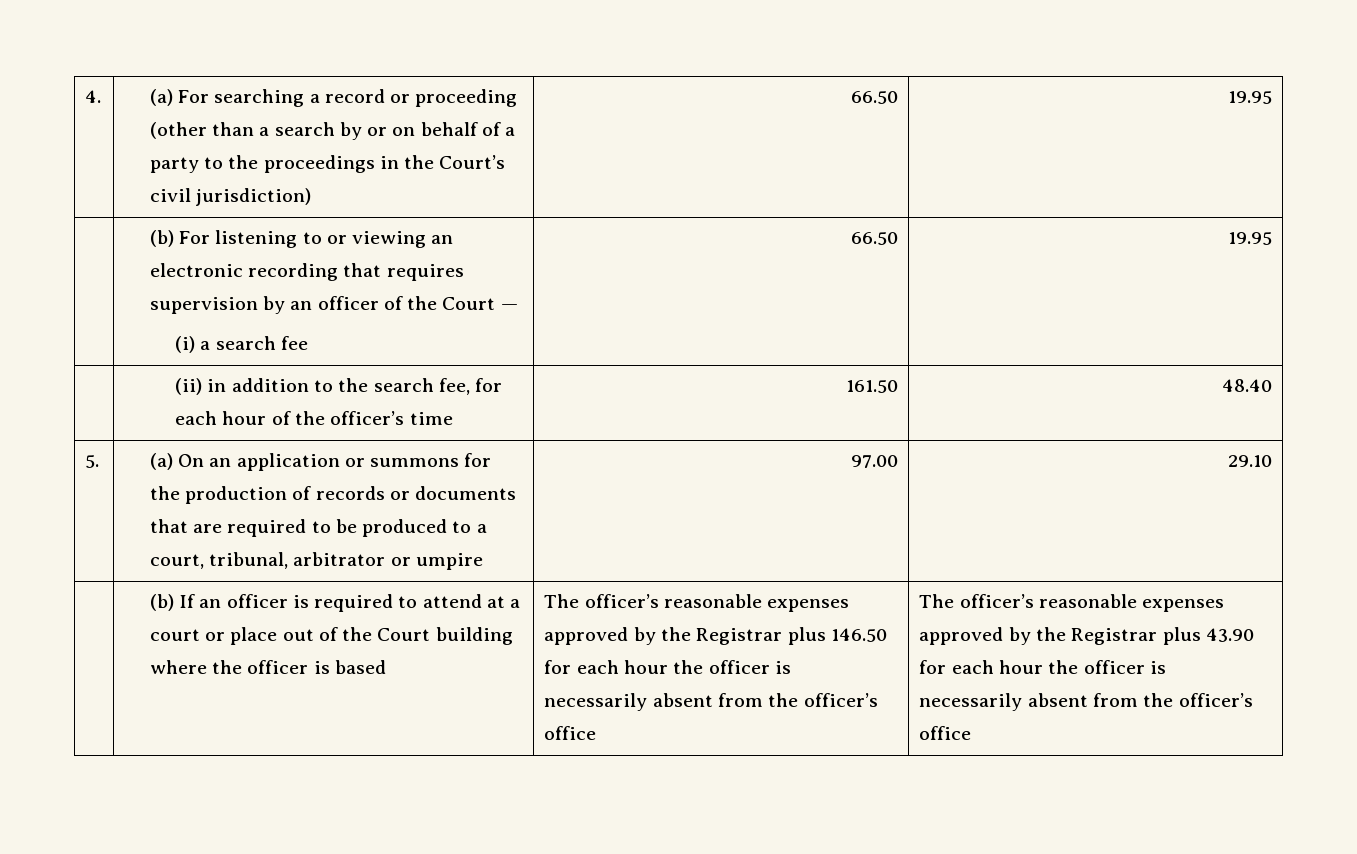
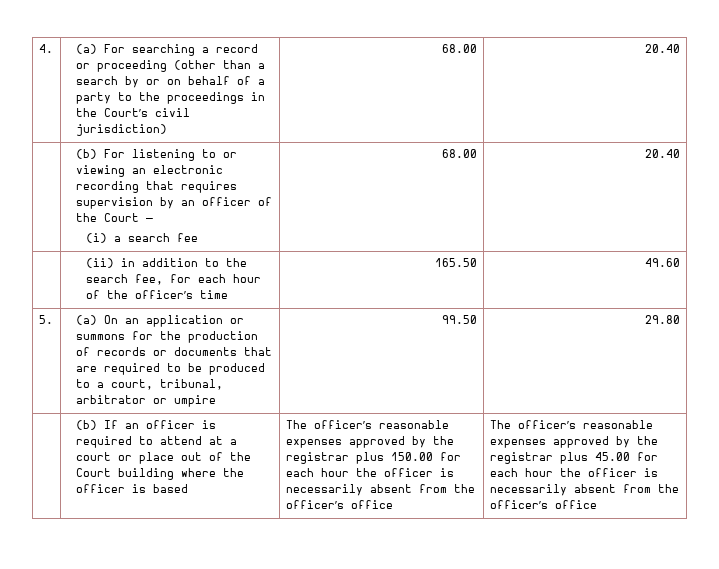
- 4. | (a) For searching a record or proceeding (other than a search by or on behalf of a party to the proceedings in the Court’s civil jurisdiction) | 66.50 | 19.95
+ 4. | (a) For searching a record or proceeding (other than a search by or on behalf of a party to the proceedings in the Court’s civil jurisdiction) | 68.00 | 20.40
  | (b) For listening to or viewing an electronic recording that requires supervision by an officer of the Court —
- (i) a search fee | 66.50 | 19.95
+ (i) a search fee | 68.00 | 20.40
- | (ii) in addition to the search fee, for each hour of the officer’s time | 161.50 | 48.40
+ | (ii) in addition to the search fee, for each hour of the officer’s time | 165.50 | 49.60
- 5. | (a) On an application or summons for the production of records or documents that are required to be produced to a court, tribunal, arbitrator or umpire | 97.00 | 29.10
+ 5. | (a) On an application or summons for the production of records or documents that are required to be produced to a court, tribunal, arbitrator or umpire | 99.50 | 29.80
- The officer’s reasonable expenses approved by the Registrar plus 146.50 for each hour the officer is necessarily absent from the officer’s office
+ The officer’s reasonable expenses approved by the registrar plus 150.00 for each hour the officer is necessarily absent from the officer’s office
- The officer’s reasonable expenses approved by the Registrar plus 43.90 for each hour the officer is necessarily absent from the officer’s office
+ The officer’s reasonable expenses approved by the registrar plus 45.00 for each hour the officer is necessarily absent from the officer’s office

